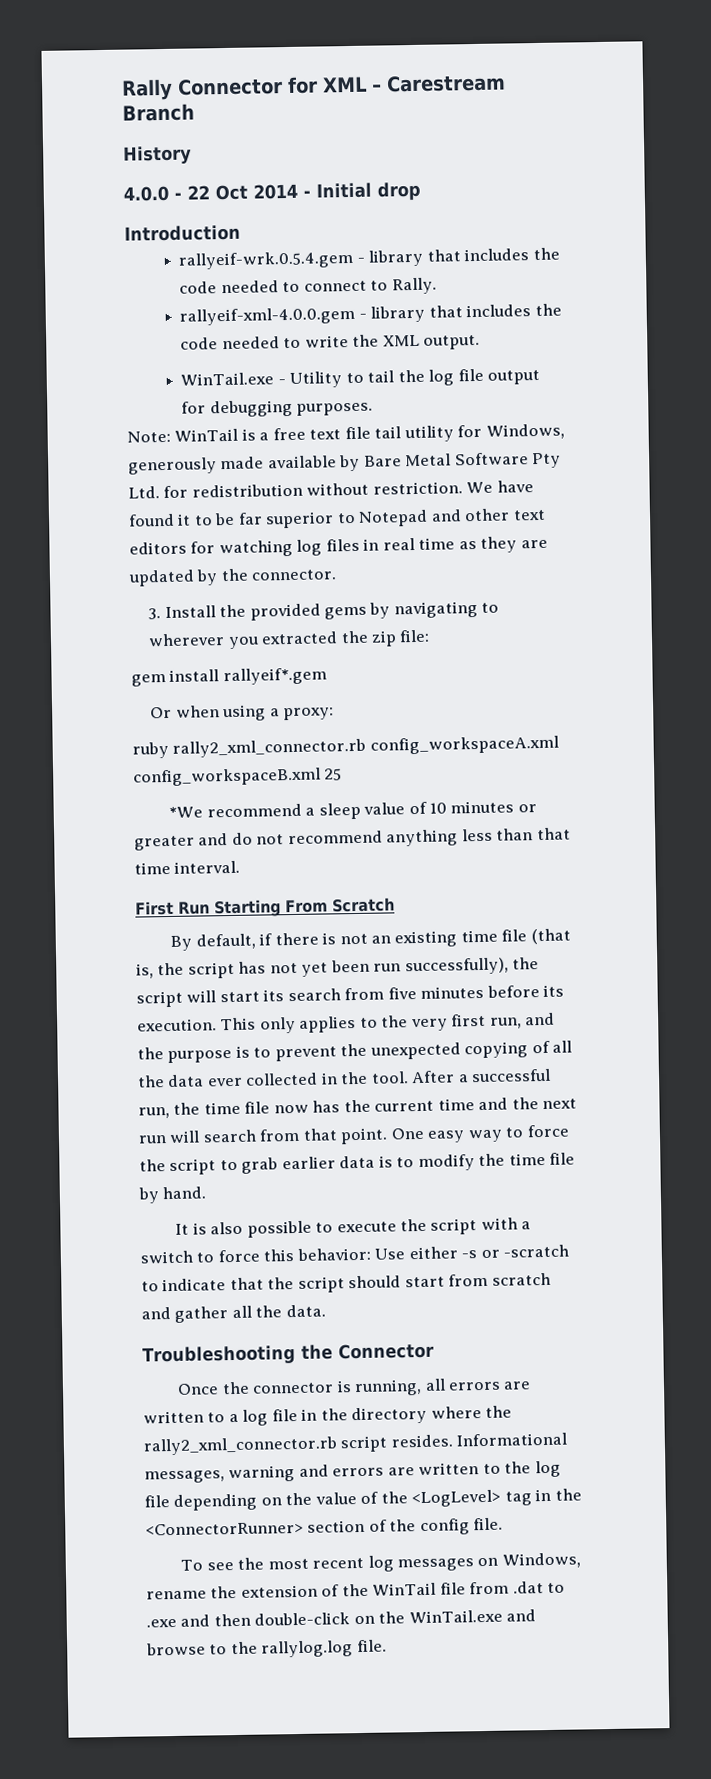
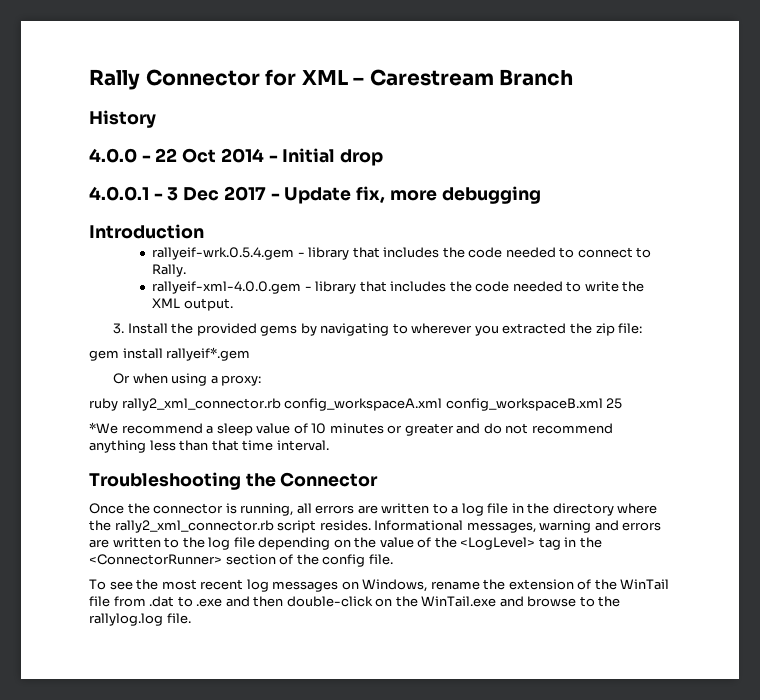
+ 4.0.0.1 - 3 Dec 2017 - Update fix, more debugging
- WinTail.exe - Utility to tail the log file output for debugging purposes.
- Note: WinTail is a free text file tail utility for Windows, generously made available by Bare Metal Software Pty Ltd. for redistribution without restriction. We have found it to be far superior to Notepad and other text editors for watching log files in real time as they are updated by the connector.
- First Run Starting From Scratch
- By default, if there is not an existing time file (that is, the script has not yet been run successfully), the script will start its search from five minutes before its execution. This only applies to the very first run, and the purpose is to prevent the unexpected copying of all the data ever collected in the tool. After a successful run, the time file now has the current time and the next run will search from that point. One easy way to force the script to grab earlier data is to modify the time file by hand.
- It is also possible to execute the script with a switch to force this behavior: Use either -s or -scratch to indicate that the script should start from scratch and gather all the data.

